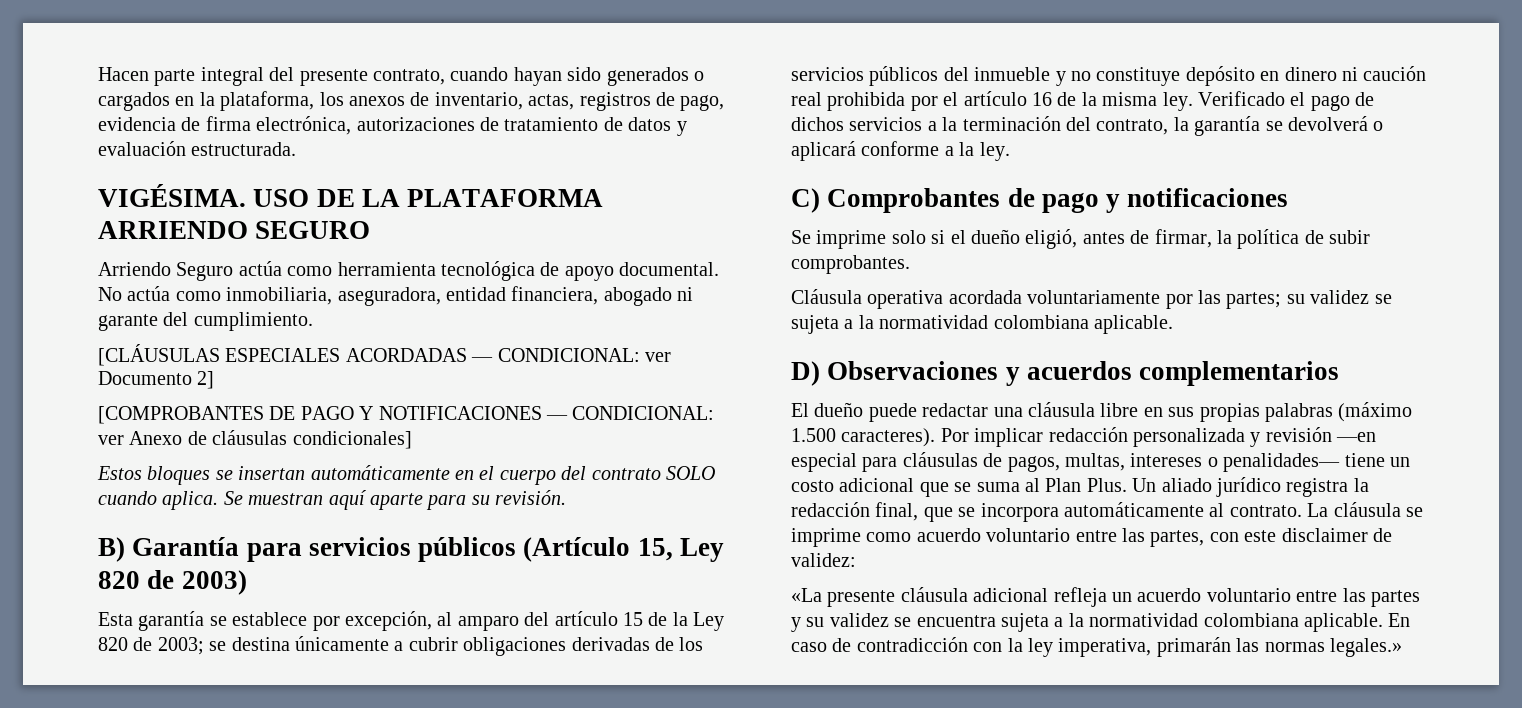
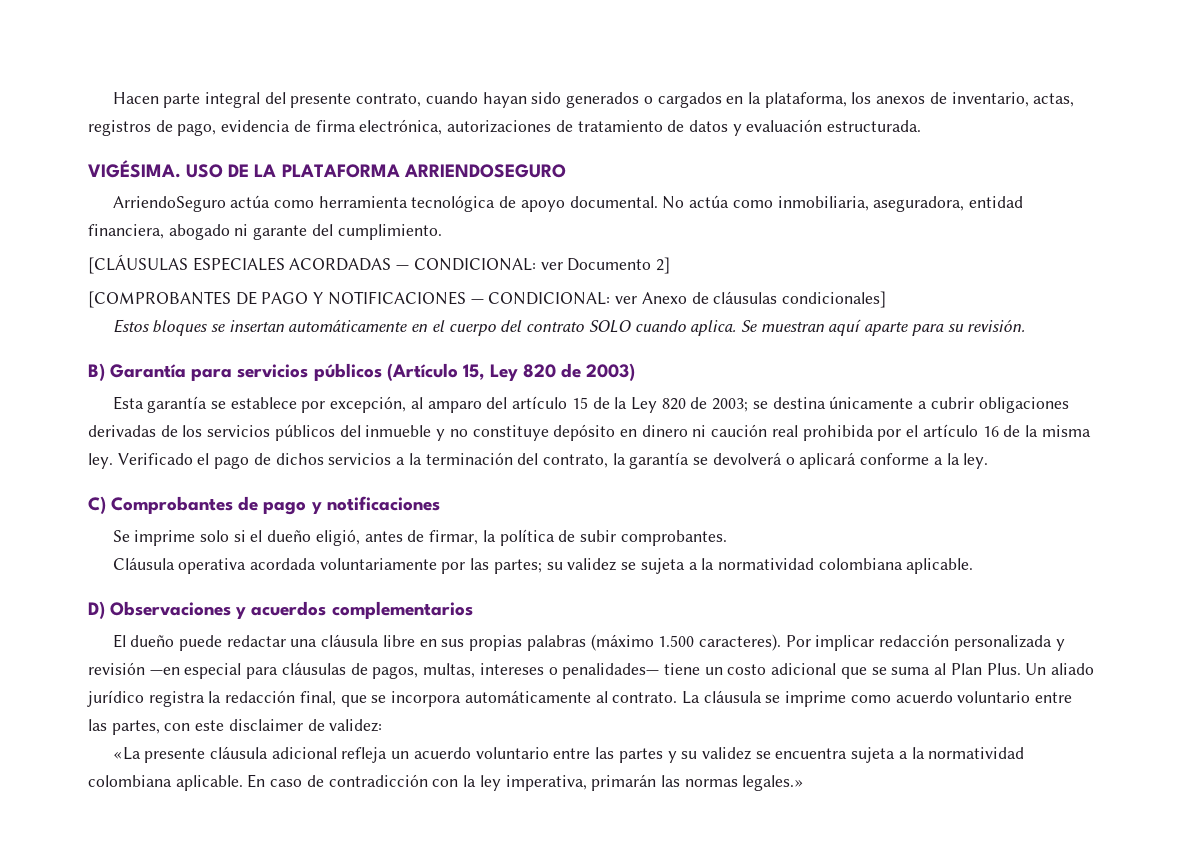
- USO DE LA PLATAFORMA ARRIENDO SEGURO
- Arriendo Seguro actúa como herramienta tecnológica de apoyo documental.
+ USO DE LA PLATAFORMA ARRIENDOSEGURO
+ ArriendoSeguro actúa como herramienta tecnológica de apoyo documental.

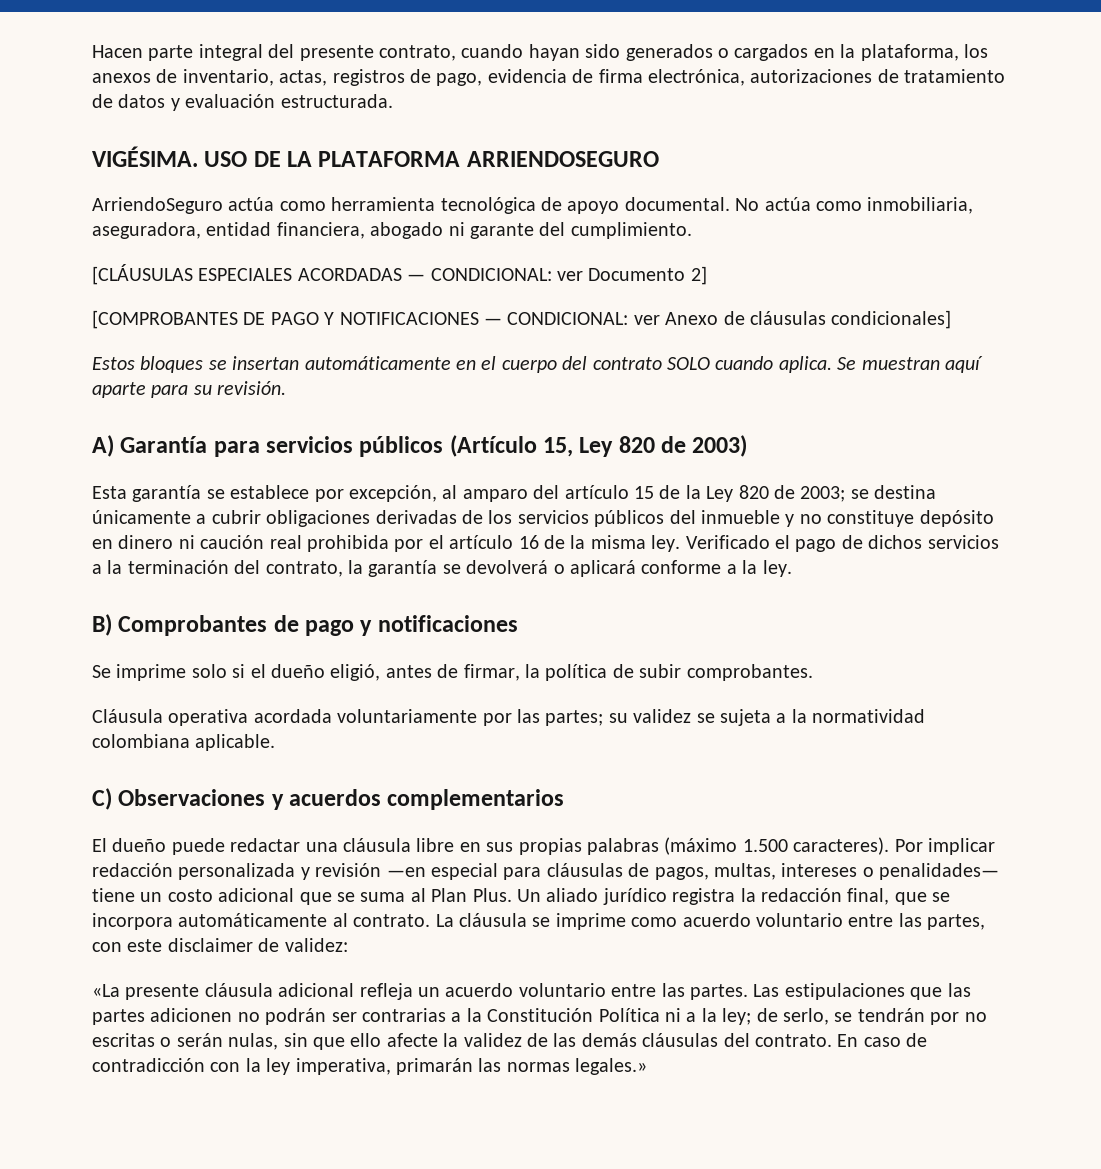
- B) Garantía para servicios públicos (Artículo 15, Ley 820 de 2003)
+ A) Garantía para servicios públicos (Artículo 15, Ley 820 de 2003)
- C) Comprobantes de pago y notificaciones
+ B) Comprobantes de pago y notificaciones
- D) Observaciones y acuerdos complementarios
+ C) Observaciones y acuerdos complementarios
- «La presente cláusula adicional refleja un acuerdo voluntario entre las partes y su validez se encuentra sujeta a la normatividad colombiana aplicable.
+ «La presente cláusula adicional refleja un acuerdo voluntario entre las partes. Las estipulaciones que las partes adicionen no podrán ser contrarias a la Constitución Política ni a la ley; de serlo, se tendrán por no escritas o serán nulas, sin que ello afecte la validez de las demás cláusulas del contrato.

